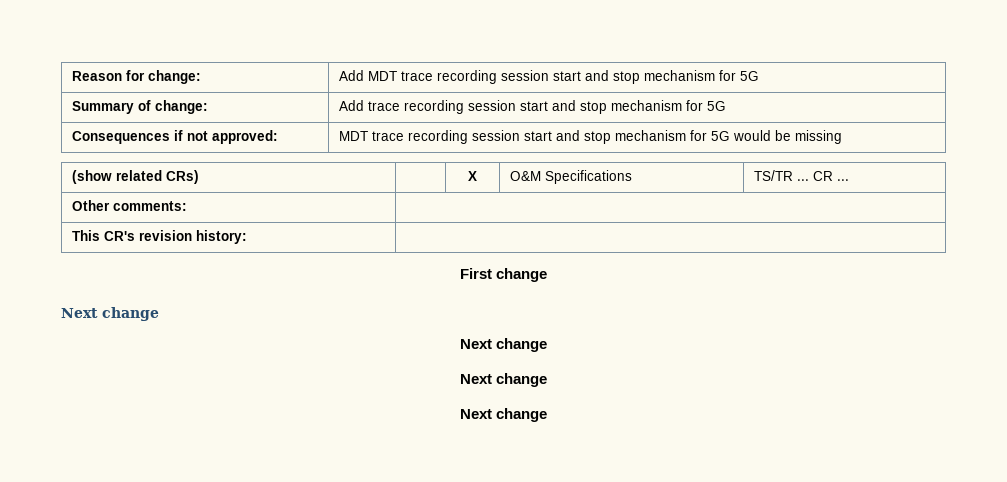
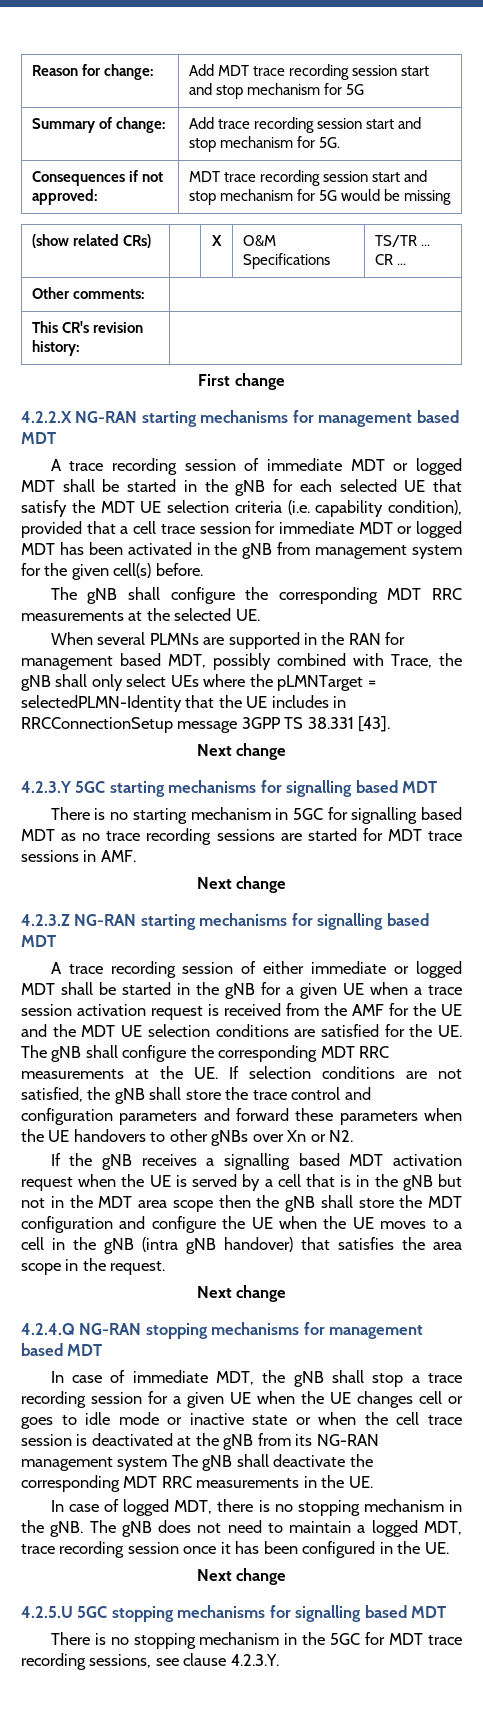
- Summary of change: | Add trace recording session start and stop mechanism for 5G
+ Summary of change: | Add trace recording session start and stop mechanism for 5G.
  First change
+ 4.2.2.X NG-RAN starting mechanisms for management based MDT
+ A trace recording session of immediate MDT or logged MDT shall be started in the gNB for each selected UE that satisfy the MDT UE selection criteria (i.e. capability condition), provided that a cell trace session for immediate MDT or logged MDT has been activated in the gNB from management system for the given cell(s) before.
+ The gNB shall configure the corresponding MDT RRC measurements at the selected UE.
+ When several PLMNs are supported in the RAN for management based MDT, possibly combined with Trace, the gNB shall only select UEs where the pLMNTarget = selectedPLMN-Identity that the UE includes in RRCConnectionSetup message 3GPP TS 38.331 [43].
  Next change
+ 4.2.3.Y 5GC starting mechanisms for signalling based MDT
+ There is no starting mechanism in 5GC for signalling based MDT as no trace recording sessions are started for MDT trace sessions in AMF.
  Next change
+ 4.2.3.Z NG-RAN starting mechanisms for signalling based MDT
+ A trace recording session of either immediate or logged MDT shall be started in the gNB for a given UE when a trace session activation request is received from the AMF for the UE and the MDT UE selection conditions are satisfied for the UE. The gNB shall configure the corresponding MDT RRC measurements at the UE. If selection conditions are not satisfied, the gNB shall store the trace control and configuration parameters and forward these parameters when the UE handovers to other gNBs over Xn or N2.
+ If the gNB receives a signalling based MDT activation request when the UE is served by a cell that is in the gNB but not in the MDT area scope then the gNB shall store the MDT configuration and configure the UE when the UE moves to a cell in the gNB (intra gNB handover) that satisfies the area scope in the request.
  Next change
+ 4.2.4.Q NG-RAN stopping mechanisms for management based MDT
+ In case of immediate MDT, the gNB shall stop a trace recording session for a given UE when the UE changes cell or goes to idle mode or inactive state or when the cell trace session is deactivated at the gNB from its NG-RAN management system The gNB shall deactivate the corresponding MDT RRC measurements in the UE.
+ In case of logged MDT, there is no stopping mechanism in the gNB. The gNB does not need to maintain a logged MDT, trace recording session once it has been configured in the UE.
  Next change
+ 4.2.5.U 5GC stopping mechanisms for signalling based MDT
+ There is no stopping mechanism in the 5GC for MDT trace recording sessions, see clause 4.2.3.Y.

